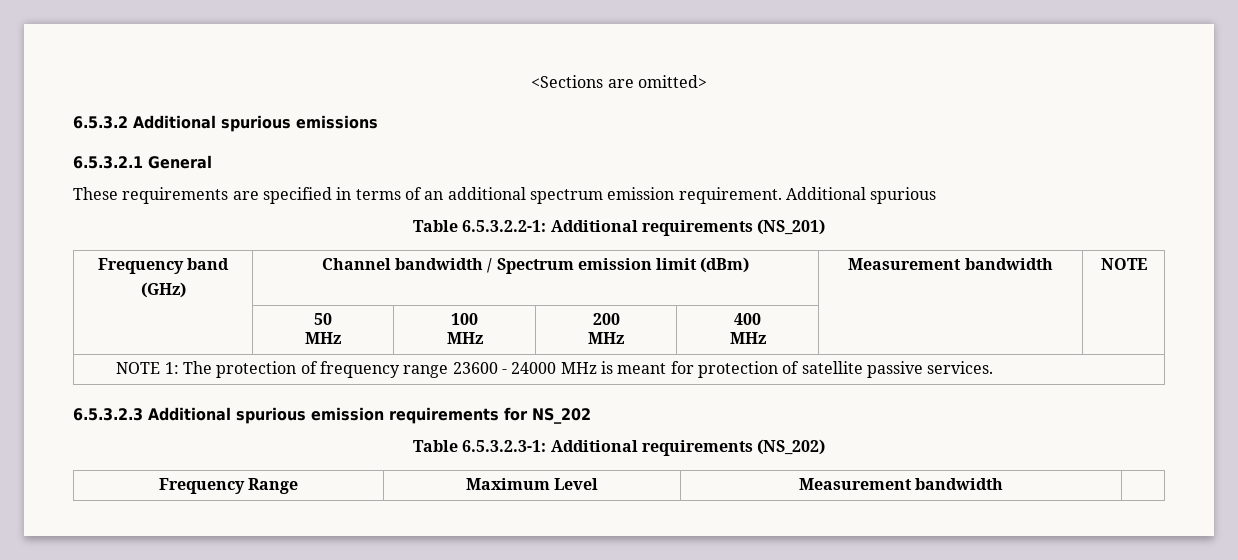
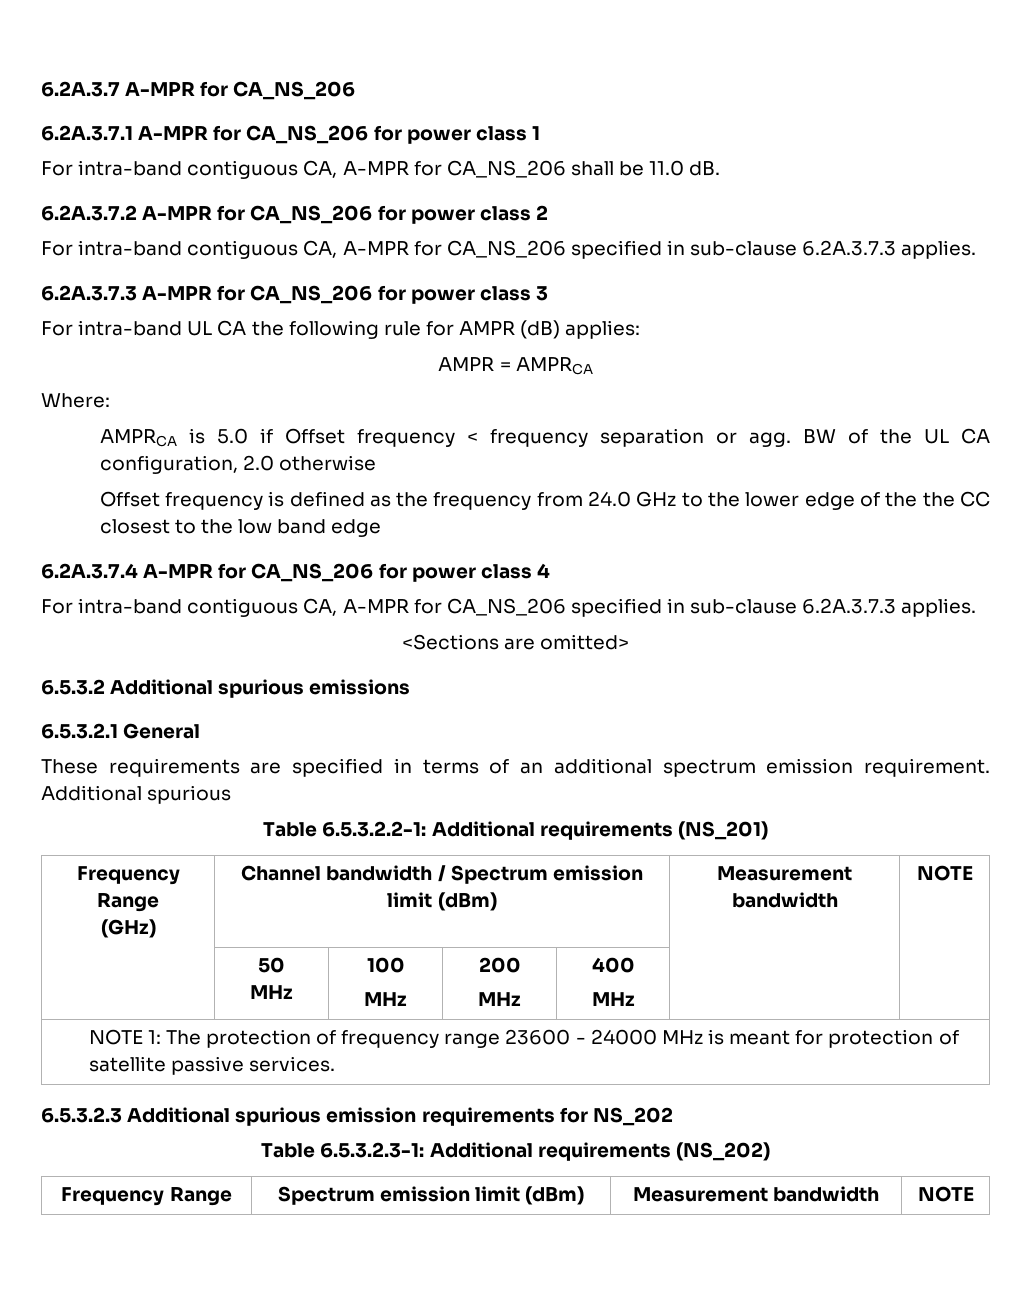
+ 6.2A.3.7 A-MPR for CA_NS_206
+ 6.2A.3.7.1 A-MPR for CA_NS_206 for power class 1
+ For intra-band contiguous CA, A-MPR for CA_NS_206 shall be 11.0 dB.
+ 6.2A.3.7.2 A-MPR for CA_NS_206 for power class 2
+ For intra-band contiguous CA, A-MPR for CA_NS_206 specified in sub-clause 6.2A.3.7.3 applies.
+ 6.2A.3.7.3 A-MPR for CA_NS_206 for power class 3
+ For intra-band UL CA the following rule for AMPR (dB) applies:
+ AMPR = AMPRCA
+ Where:
+ AMPRCA is 5.0 if Offset frequency < frequency separation or agg. BW of the UL CA configuration, 2.0 otherwise
+ Offset frequency is defined as the frequency from 24.0 GHz to the lower edge of the the CC closest to the low band edge
+ 6.2A.3.7.4 A-MPR for CA_NS_206 for power class 4
+ For intra-band contiguous CA, A-MPR for CA_NS_206 specified in sub-clause 6.2A.3.7.3 applies.
  Table 6.5.3.2.2-1: Additional requirements (NS_201)
- Frequency band
+ Frequency Range
- Frequency Range | Maximum Level | Measurement bandwidth |
+ Frequency Range | Spectrum emission limit (dBm) | Measurement bandwidth | NOTE

